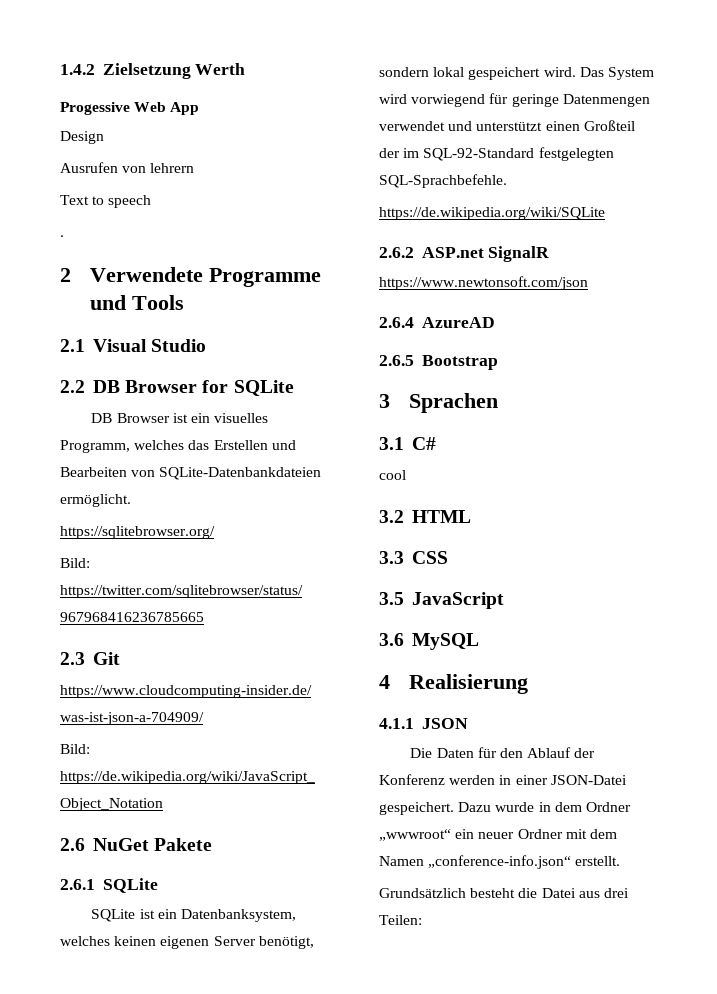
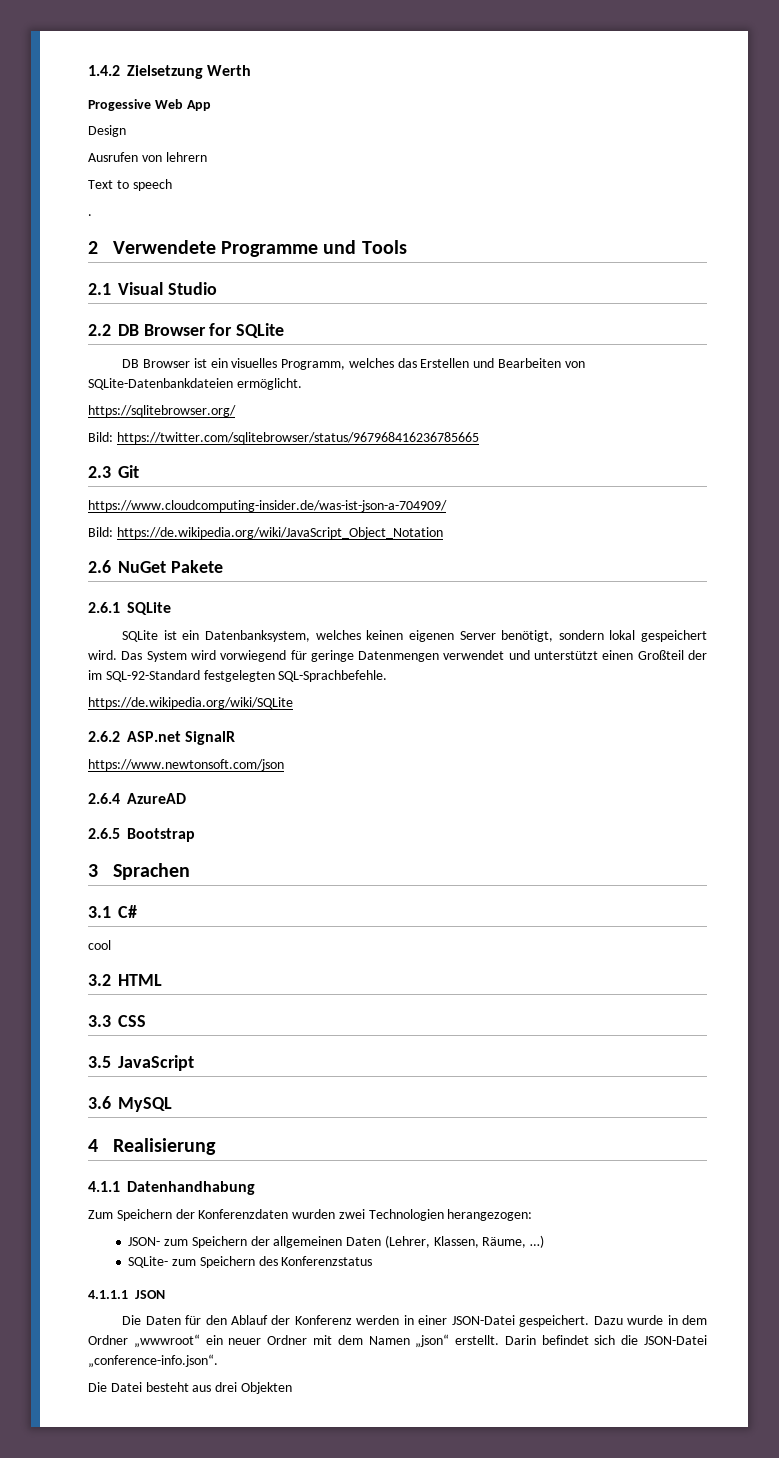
- 4.1.1 JSON
+ 4.1.1 Datenhandhabung
+ Zum Speichern der Konferenzdaten wurden zwei Technologien herangezogen:
+ JSON- zum Speichern der allgemeinen Daten (Lehrer, Klassen, Räume, …)
+ SQLite- zum Speichern des Konferenzstatus
+ 4.1.1.1 JSON
- Dazu wurde in dem Ordner „wwwroot“ ein neuer Ordner mit dem Namen „conference-info.json“ erstellt.
- Grundsätzlich besteht die Datei aus drei Teilen:
+ Dazu wurde in dem Ordner „wwwroot“ ein neuer Ordner mit dem Namen „json“ erstellt. Darin befindet sich die JSON-Datei „conference-info.json“.
+ Die Datei besteht aus drei Objekten

